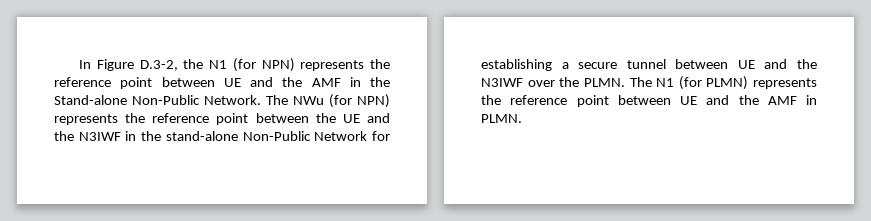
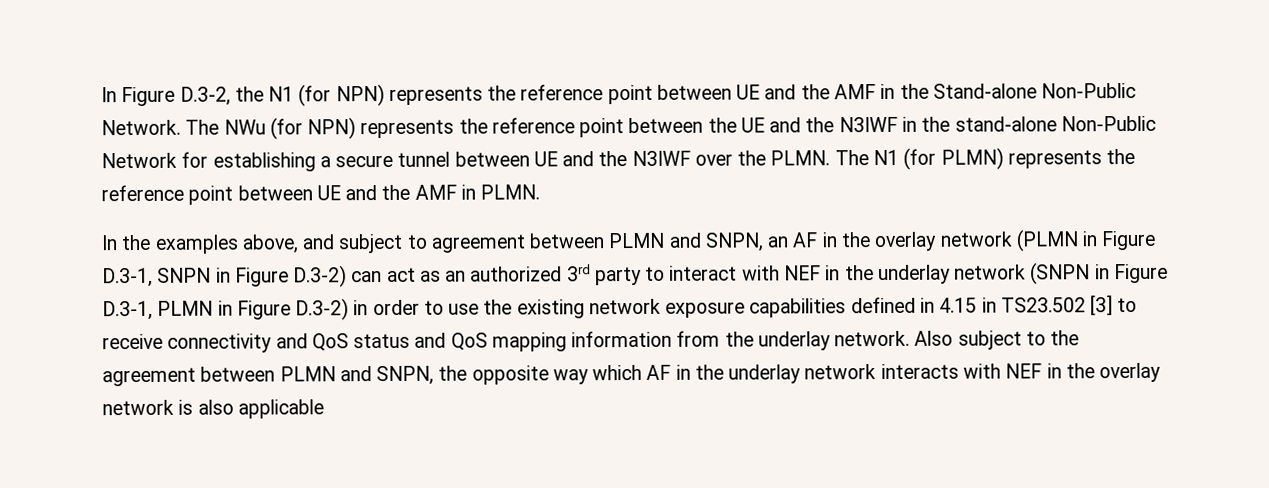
+ In the examples above, and subject to agreement between PLMN and SNPN, an AF in the overlay network (PLMN in Figure D.3-1, SNPN in Figure D.3-2) can act as an authorized 3rd party to interact with NEF in the underlay network (SNPN in Figure D.3-1, PLMN in Figure D.3-2) in order to use the existing network exposure capabilities defined in 4.15 in TS23.502 [3] to receive connectivity and QoS status and QoS mapping information from the underlay network. Also subject to the agreement between PLMN and SNPN, the opposite way which AF in the underlay network interacts with NEF in the overlay network is also applicable

